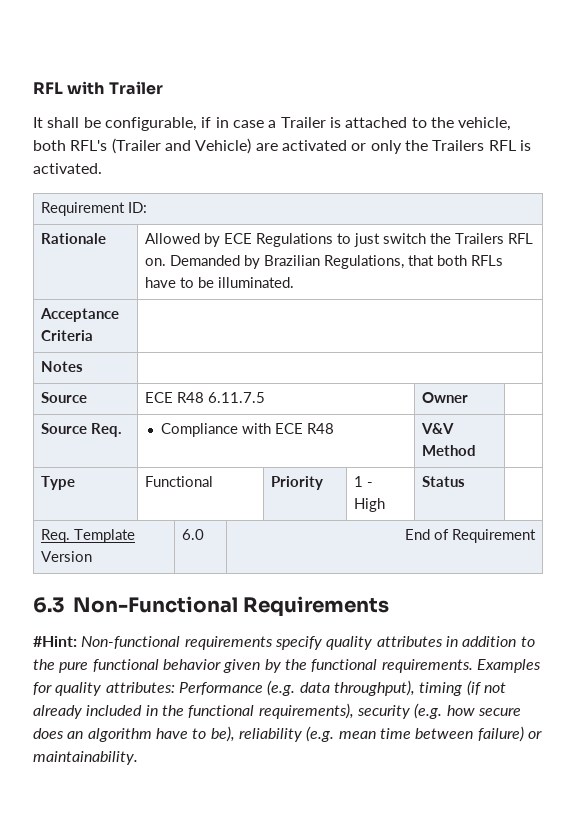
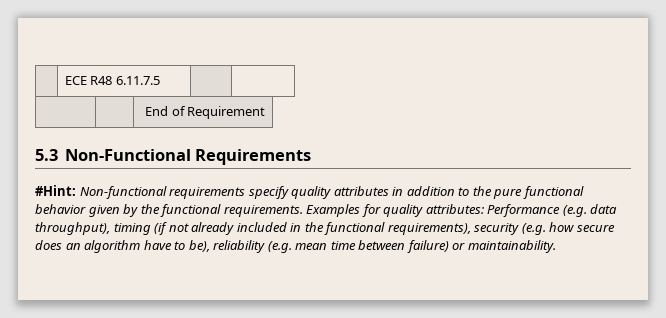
- RFL with Trailer
- It shall be configurable, if in case a Trailer is attached to the vehicle, both RFL's (Trailer and Vehicle) are activated or only the Trailers RFL is activated.
- Requirement ID:
- Rationale | Allowed by ECE Regulations to just switch the Trailers RFL on. Demanded by Brazilian Regulations, that both RFLs have to be illuminated.
- Acceptance Criteria |
- Notes |
- Source | ECE R48 6.11.7.5 | Owner |
- Source Req. | Compliance with ECE R48 | V&V Method |
- Type | Functional | Priority | 1 - High | Status |
- Req. Template Version | 6.0 | End of Requirement
+ | ECE R48 6.11.7.5 | |
+ | | End of Requirement
- 6.3 Non-Functional Requirements
+ 5.3 Non-Functional Requirements

